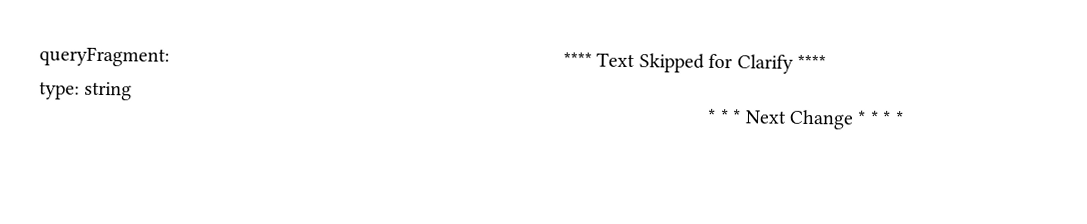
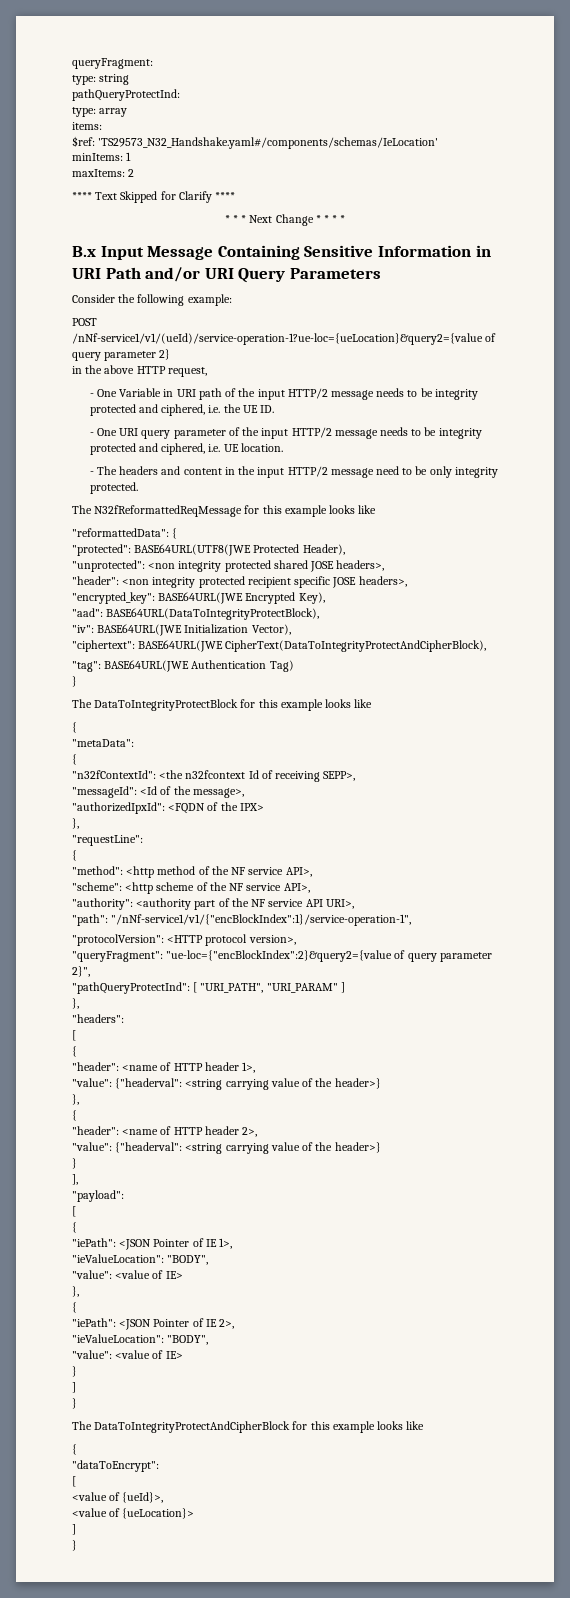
+ pathQueryProtectInd:
+ type: array
+ items:
+ $ref: 'TS29573_N32_Handshake.yaml#/components/schemas/IeLocation'
+ minItems: 1
+ maxItems: 2
+ B.x Input Message Containing Sensitive Information in URI Path and/or URI Query Parameters
+ Consider the following example:
+ POST /nNf-service1/v1/(ueId)/service-operation-1?ue-loc={ueLocation}&query2={value of query parameter 2}
+ in the above HTTP request,
+ - One Variable in URI path of the input HTTP/2 message needs to be integrity protected and ciphered, i.e. the UE ID.
+ - One URI query parameter of the input HTTP/2 message needs to be integrity protected and ciphered, i.e. UE location.
+ - The headers and content in the input HTTP/2 message need to be only integrity protected.
+ The N32fReformattedReqMessage for this example looks like
+ "reformattedData": {
+ "protected": BASE64URL(UTF8(JWE Protected Header),
+ "unprotected": <non integrity protected shared JOSE headers>,
+ "header": <non integrity protected recipient specific JOSE headers>,
+ "encrypted_key": BASE64URL(JWE Encrypted Key),
+ "aad": BASE64URL(DataToIntegrityProtectBlock),
+ "iv": BASE64URL(JWE Initialization Vector),
+ "ciphertext": BASE64URL(JWE CipherText(DataToIntegrityProtectAndCipherBlock),
+ "tag": BASE64URL(JWE Authentication Tag)
+ }
+ The DataToIntegrityProtectBlock for this example looks like
+ {
+ "metaData":
+ {
+ "n32fContextId": <the n32fcontext Id of receiving SEPP>,
+ "messageId": <Id of the message>,
+ "authorizedIpxId": <FQDN of the IPX>
+ },
+ "requestLine":
+ {
+ "method": <http method of the NF service API>,
+ "scheme": <http scheme of the NF service API>,
+ "authority": <authority part of the NF service API URI>,
+ "path": "/nNf-service1/v1/{"encBlockIndex":1}/service-operation-1",
+ "protocolVersion": <HTTP protocol version>,
+ "queryFragment": "ue-loc={"encBlockIndex":2}&query2={value of query parameter 2}",
+ "pathQueryProtectInd": [ "URI_PATH", "URI_PARAM" ]
+ },
+ "headers":
+ [
+ {
+ "header": <name of HTTP header 1>,
+ "value": {"headerval": <string carrying value of the header>}
+ },
+ {
+ "header": <name of HTTP header 2>,
+ "value": {"headerval": <string carrying value of the header>}
+ }
+ ],
+ "payload":
+ [
+ {
+ "iePath": <JSON Pointer of IE 1>,
+ "ieValueLocation": "BODY",
+ "value": <value of IE>
+ },
+ {
+ "iePath": <JSON Pointer of IE 2>,
+ "ieValueLocation": "BODY",
+ "value": <value of IE>
+ }
+ ]
+ }
+ The DataToIntegrityProtectAndCipherBlock for this example looks like
+ {
+ "dataToEncrypt":
+ [
+ <value of {ueId}>,
+ <value of {ueLocation}>
+ ]
+ }

